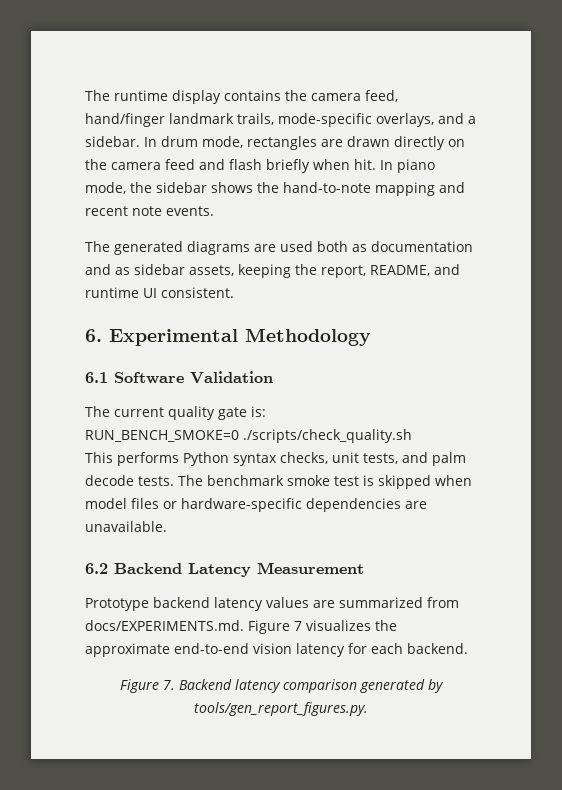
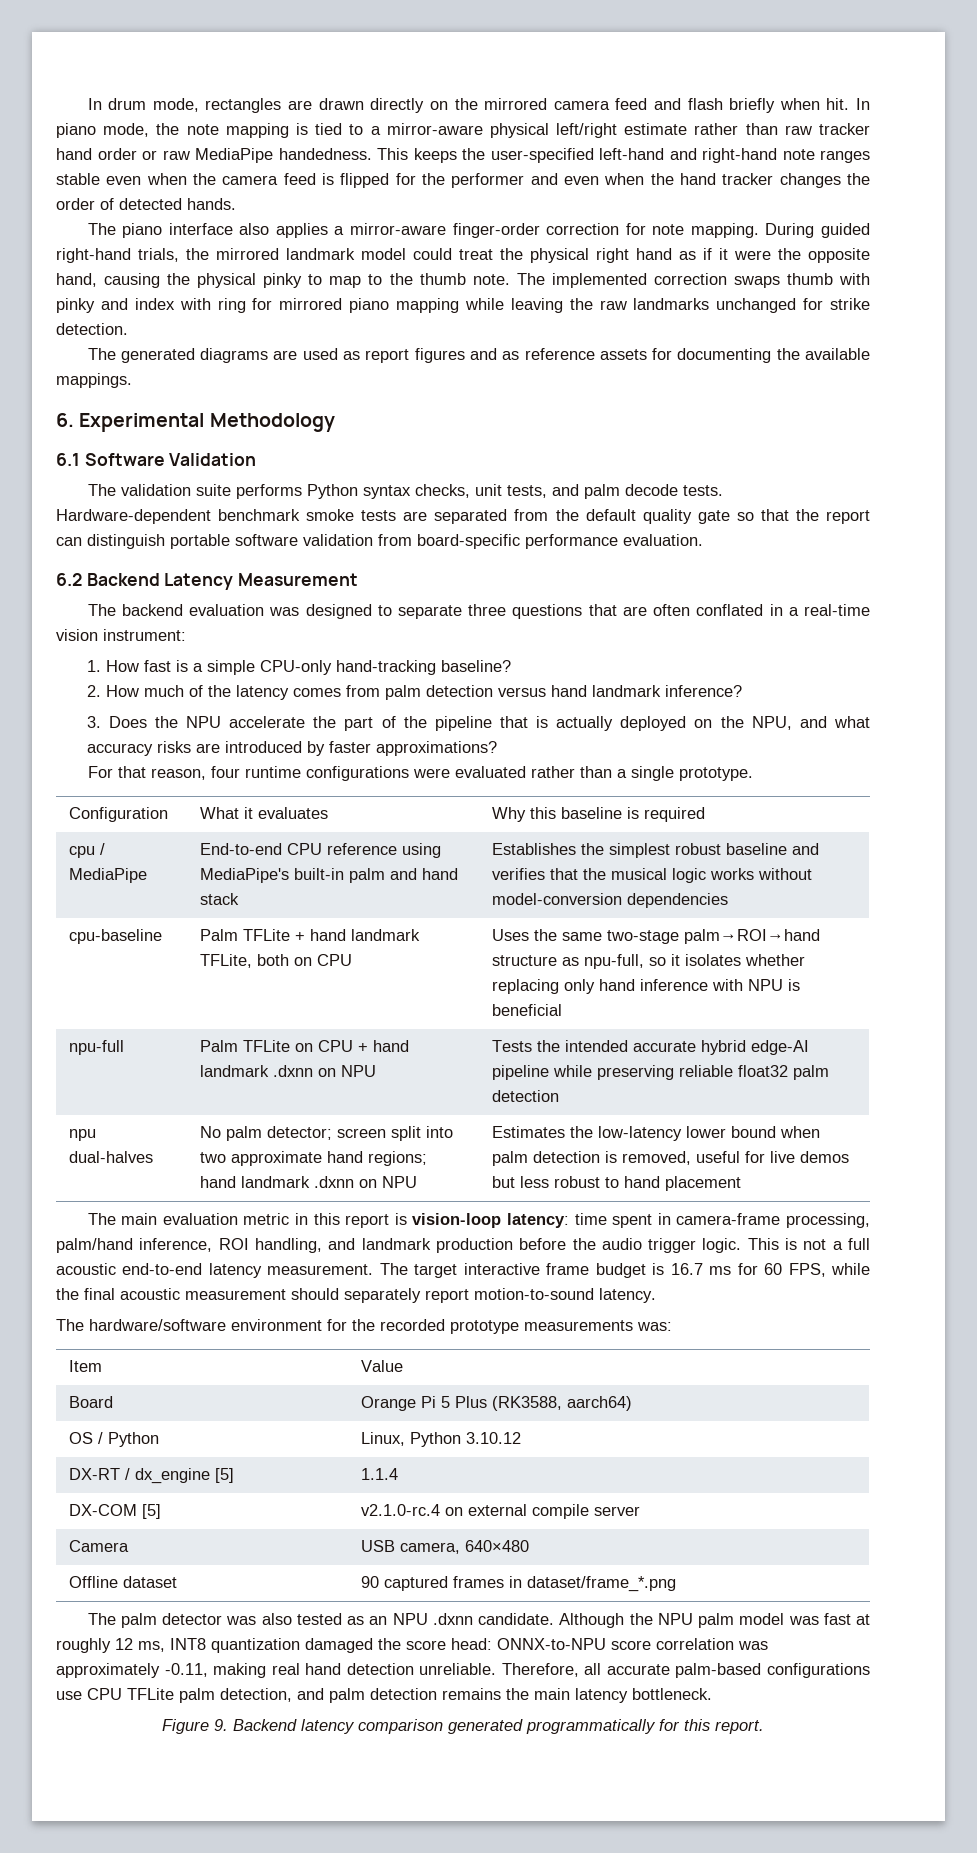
- The runtime display contains the camera feed, hand/finger landmark trails, mode-specific overlays, and a sidebar. In drum mode, rectangles are drawn directly on the camera feed and flash briefly when hit.
+ In drum mode, rectangles are drawn directly on the mirrored camera feed and flash briefly when hit.
- In piano mode, the sidebar shows the hand-to-note mapping and recent note events.
+ In piano mode, the note mapping is tied to a mirror-aware physical left/right estimate rather than raw tracker hand order or raw MediaPipe handedness. This keeps the user-specified left-hand and right-hand note ranges stable even when the camera feed is flipped for the performer and even when the hand tracker changes the order of detected hands.
+ The piano interface also applies a mirror-aware finger-order correction for note mapping. During guided right-hand trials, the mirrored landmark model could treat the physical right hand as if it were the opposite hand, causing the physical pinky to map to the thumb note. The implemented correction swaps thumb with pinky and index with ring for mirrored piano mapping while leaving the raw landmarks unchanged for strike detection.
- The generated diagrams are used both as documentation and as sidebar assets, keeping the report, README, and runtime UI consistent.
+ The generated diagrams are used as report figures and as reference assets for documenting the available mappings.
- The current quality gate is:
- RUN_BENCH_SMOKE=0 ./scripts/check_quality.sh
- This performs Python syntax checks, unit tests, and palm decode tests.
+ The validation suite performs Python syntax checks, unit tests, and palm decode tests.
- The benchmark smoke test is skipped when model files or hardware-specific dependencies are unavailable.
+ Hardware-dependent benchmark smoke tests are separated from the default quality gate so that the report can distinguish portable software validation from board-specific performance evaluation.
  6.2 Backend Latency Measurement
- Prototype backend latency values are summarized from docs/EXPERIMENTS.md. Figure 7 visualizes the approximate end-to-end vision latency for each backend.
- Figure 7. Backend latency comparison generated by tools/gen_report_figures.py.
+ The backend evaluation was designed to separate three questions that are often conflated in a real-time vision instrument:
+ 1. How fast is a simple CPU-only hand-tracking baseline?
+ 2. How much of the latency comes from palm detection versus hand landmark inference?
+ 3. Does the NPU accelerate the part of the pipeline that is actually deployed on the NPU, and what accuracy risks are introduced by faster approximations?
+ For that reason, four runtime configurations were evaluated rather than a single prototype.
+ Configuration | What it evaluates | Why this baseline is required
+ cpu / MediaPipe | End-to-end CPU reference using MediaPipe's built-in palm and hand stack | Establishes the simplest robust baseline and verifies that the musical logic works without model-conversion dependencies
+ cpu-baseline | Palm TFLite + hand landmark TFLite, both on CPU | Uses the same two-stage palm→ROI→hand structure as npu-full, so it isolates whether replacing only hand inference with NPU is beneficial
+ npu-full | Palm TFLite on CPU + hand landmark .dxnn on NPU | Tests the intended accurate hybrid edge-AI pipeline while preserving reliable float32 palm detection
+ npu dual-halves | No palm detector; screen split into two approximate hand regions; hand landmark .dxnn on NPU | Estimates the low-latency lower bound when palm detection is removed, useful for live demos but less robust to hand placement
+ The main evaluation metric in this report is vision-loop latency: time spent in camera-frame processing, palm/hand inference, ROI handling, and landmark production before the audio trigger logic. This is not a full acoustic end-to-end latency measurement. The target interactive frame budget is 16.7 ms for 60 FPS, while the final acoustic measurement should separately report motion-to-sound latency.
+ The hardware/software environment for the recorded prototype measurements was:
+ Item | Value
+ Board | Orange Pi 5 Plus (RK3588, aarch64)
+ OS / Python | Linux, Python 3.10.12
+ DX-RT / dx_engine [5] | 1.1.4
+ DX-COM [5] | v2.1.0-rc.4 on external compile server
+ Camera | USB camera, 640×480
+ Offline dataset | 90 captured frames in dataset/frame_*.png
+ The palm detector was also tested as an NPU .dxnn candidate. Although the NPU palm model was fast at roughly 12 ms, INT8 quantization damaged the score head: ONNX-to-NPU score correlation was approximately -0.11, making real hand detection unreliable. Therefore, all accurate palm-based configurations use CPU TFLite palm detection, and palm detection remains the main latency bottleneck.
+ Figure 9. Backend latency comparison generated programmatically for this report.

